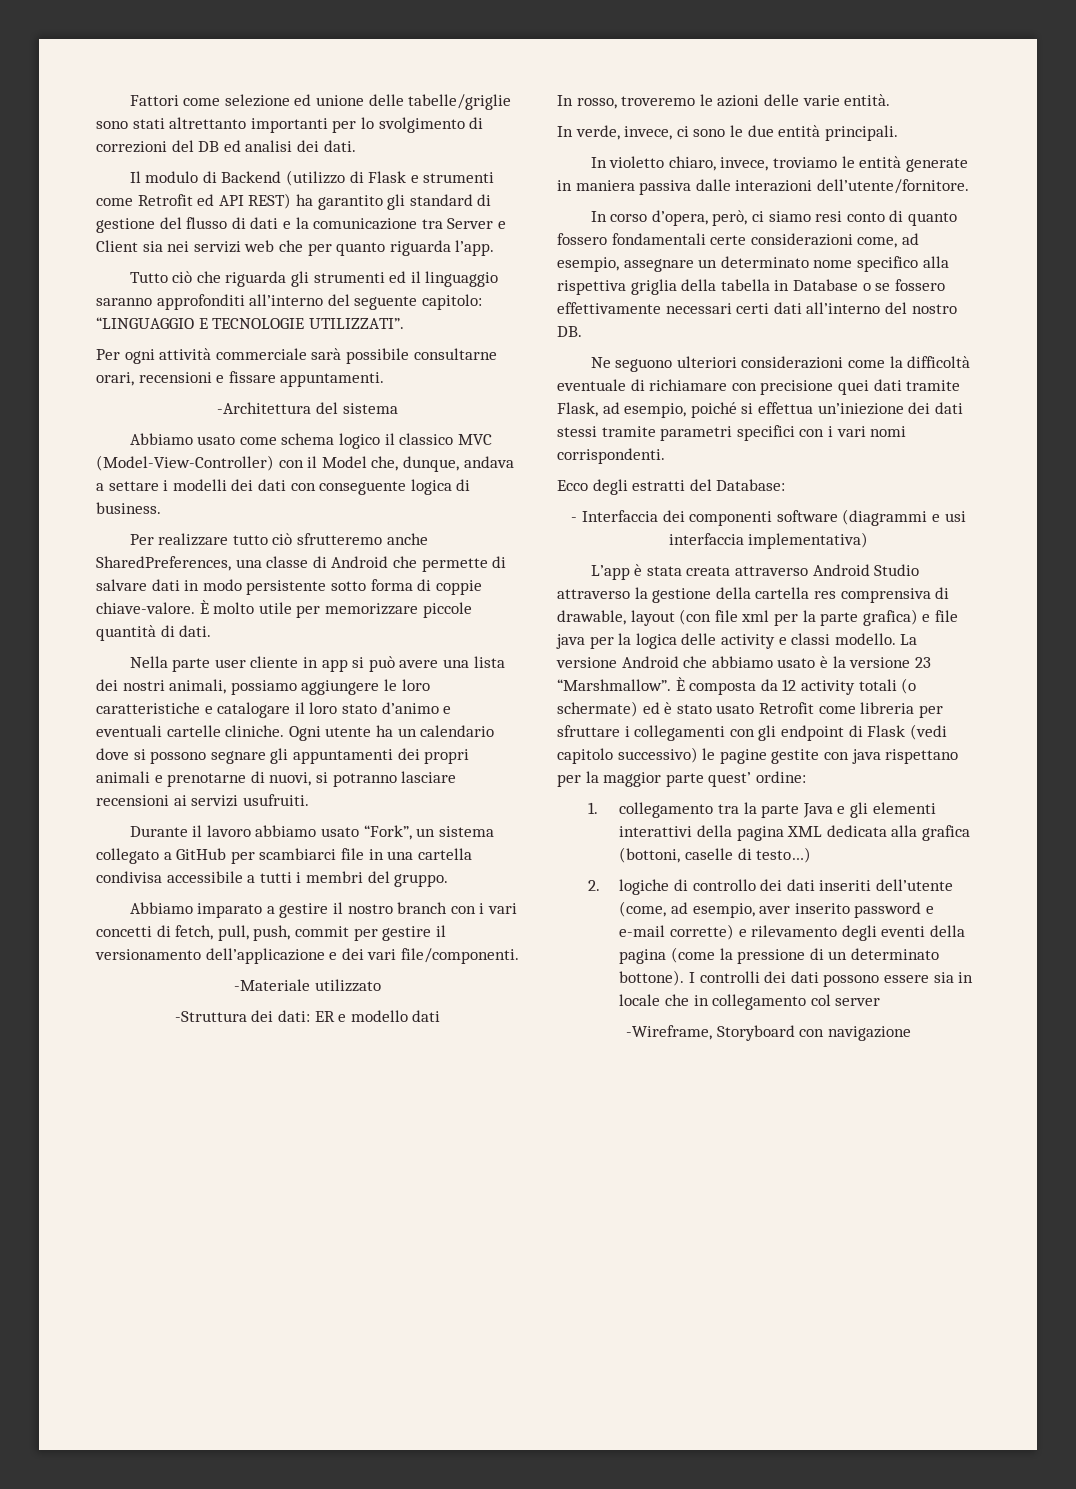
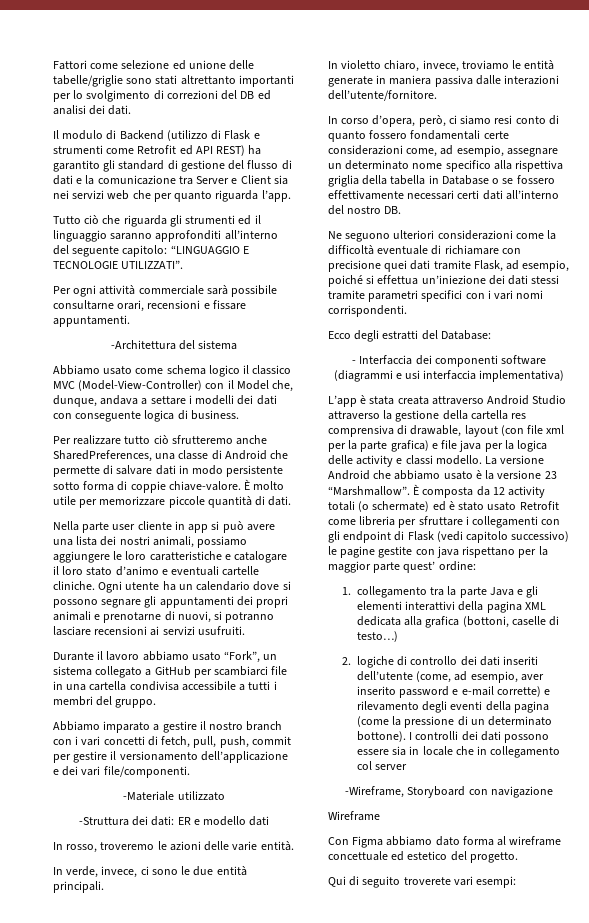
+ Wireframe
+ Con Figma abbiamo dato forma al wireframe concettuale ed estetico del progetto.
+ Qui di seguito troverete vari esempi:

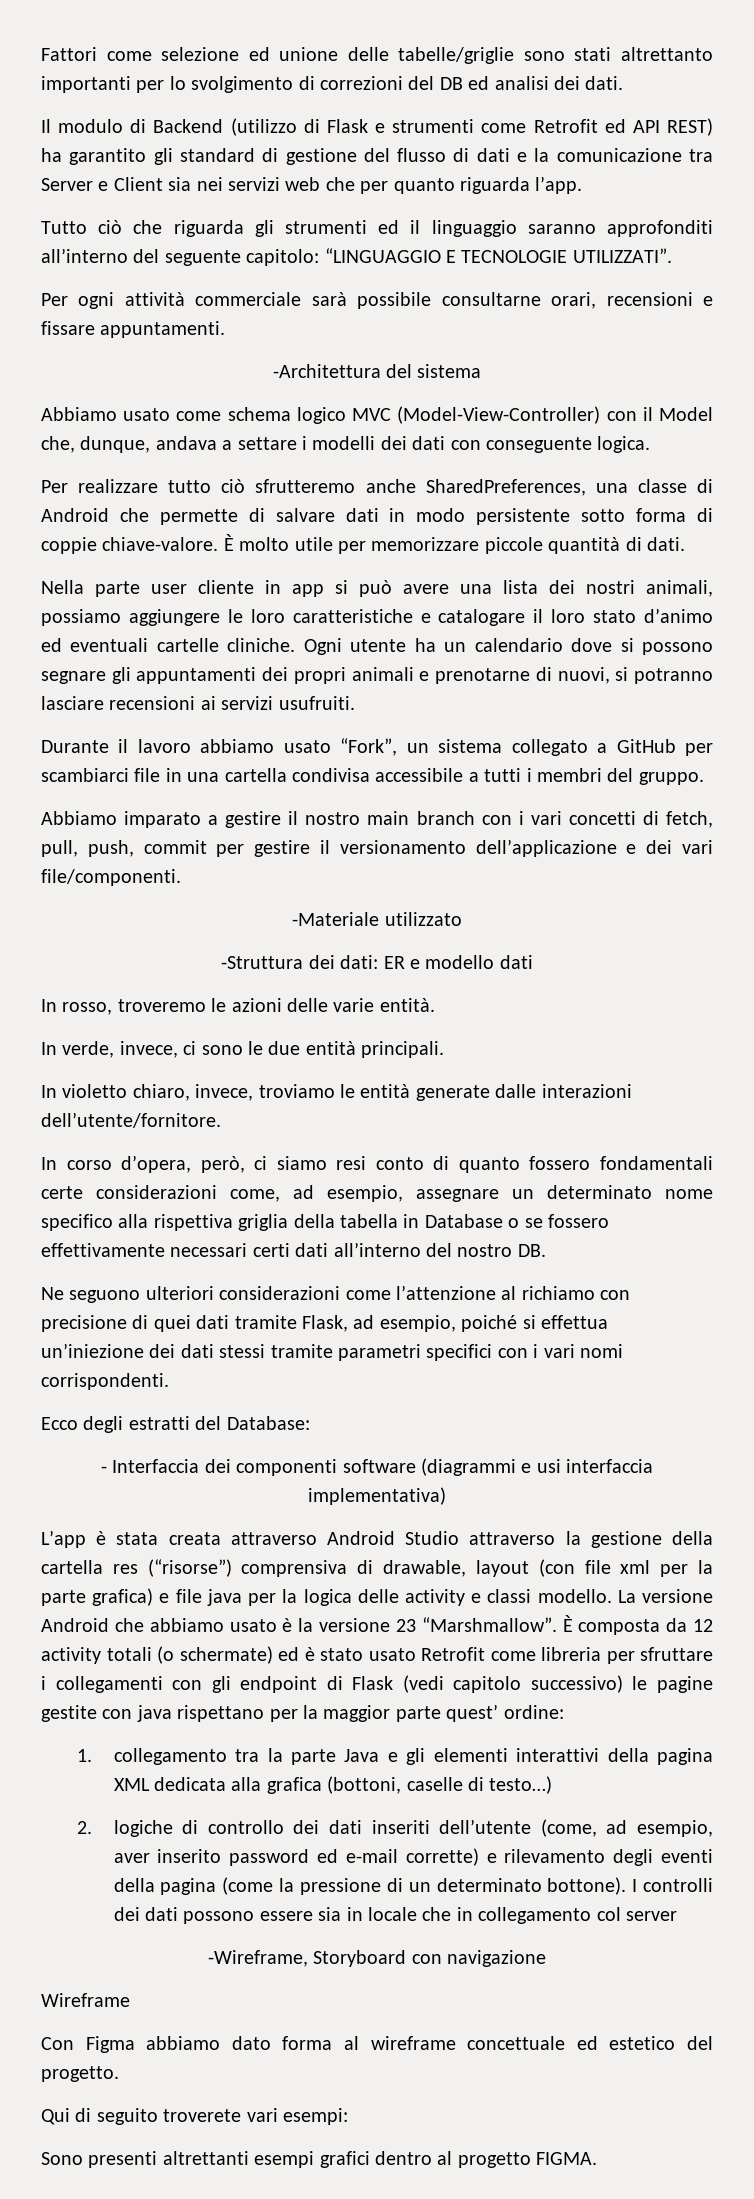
- Abbiamo usato come schema logico il classico MVC (Model-View-Controller) con il Model che, dunque, andava a settare i modelli dei dati con conseguente logica di business.
+ Abbiamo usato come schema logico MVC (Model-View-Controller) con il Model che, dunque, andava a settare i modelli dei dati con conseguente logica.
- Nella parte user cliente in app si può avere una lista dei nostri animali, possiamo aggiungere le loro caratteristiche e catalogare il loro stato d’animo e eventuali cartelle cliniche.
+ Nella parte user cliente in app si può avere una lista dei nostri animali, possiamo aggiungere le loro caratteristiche e catalogare il loro stato d’animo ed eventuali cartelle cliniche.
- Abbiamo imparato a gestire il nostro branch con i vari concetti di fetch, pull, push, commit per gestire il versionamento dell’applicazione e dei vari file/componenti.
+ Abbiamo imparato a gestire il nostro main branch con i vari concetti di fetch, pull, push, commit per gestire il versionamento dell’applicazione e dei vari file/componenti.
- In violetto chiaro, invece, troviamo le entità generate in maniera passiva dalle interazioni dell’utente/fornitore.
+ In violetto chiaro, invece, troviamo le entità generate dalle interazioni dell’utente/fornitore.
- Ne seguono ulteriori considerazioni come la difficoltà eventuale di richiamare con precisione quei dati tramite Flask, ad esempio, poiché si effettua un’iniezione dei dati stessi tramite parametri specifici con i vari nomi corrispondenti.
+ Ne seguono ulteriori considerazioni come l’attenzione al richiamo con precisione di quei dati tramite Flask, ad esempio, poiché si effettua un’iniezione dei dati stessi tramite parametri specifici con i vari nomi corrispondenti.
- L’app è stata creata attraverso Android Studio attraverso la gestione della cartella res comprensiva di drawable, layout (con file xml per la parte grafica) e file java per la logica delle activity e classi modello.
+ L’app è stata creata attraverso Android Studio attraverso la gestione della cartella res (“risorse”) comprensiva di drawable, layout (con file xml per la parte grafica) e file java per la logica delle activity e classi modello.
- 2. logiche di controllo dei dati inseriti dell’utente (come, ad esempio, aver inserito password e e-mail corrette) e rilevamento degli eventi della pagina (come la pressione di un determinato bottone).
+ 2. logiche di controllo dei dati inseriti dell’utente (come, ad esempio, aver inserito password ed e-mail corrette) e rilevamento degli eventi della pagina (come la pressione di un determinato bottone).
+ Sono presenti altrettanti esempi grafici dentro al progetto FIGMA.

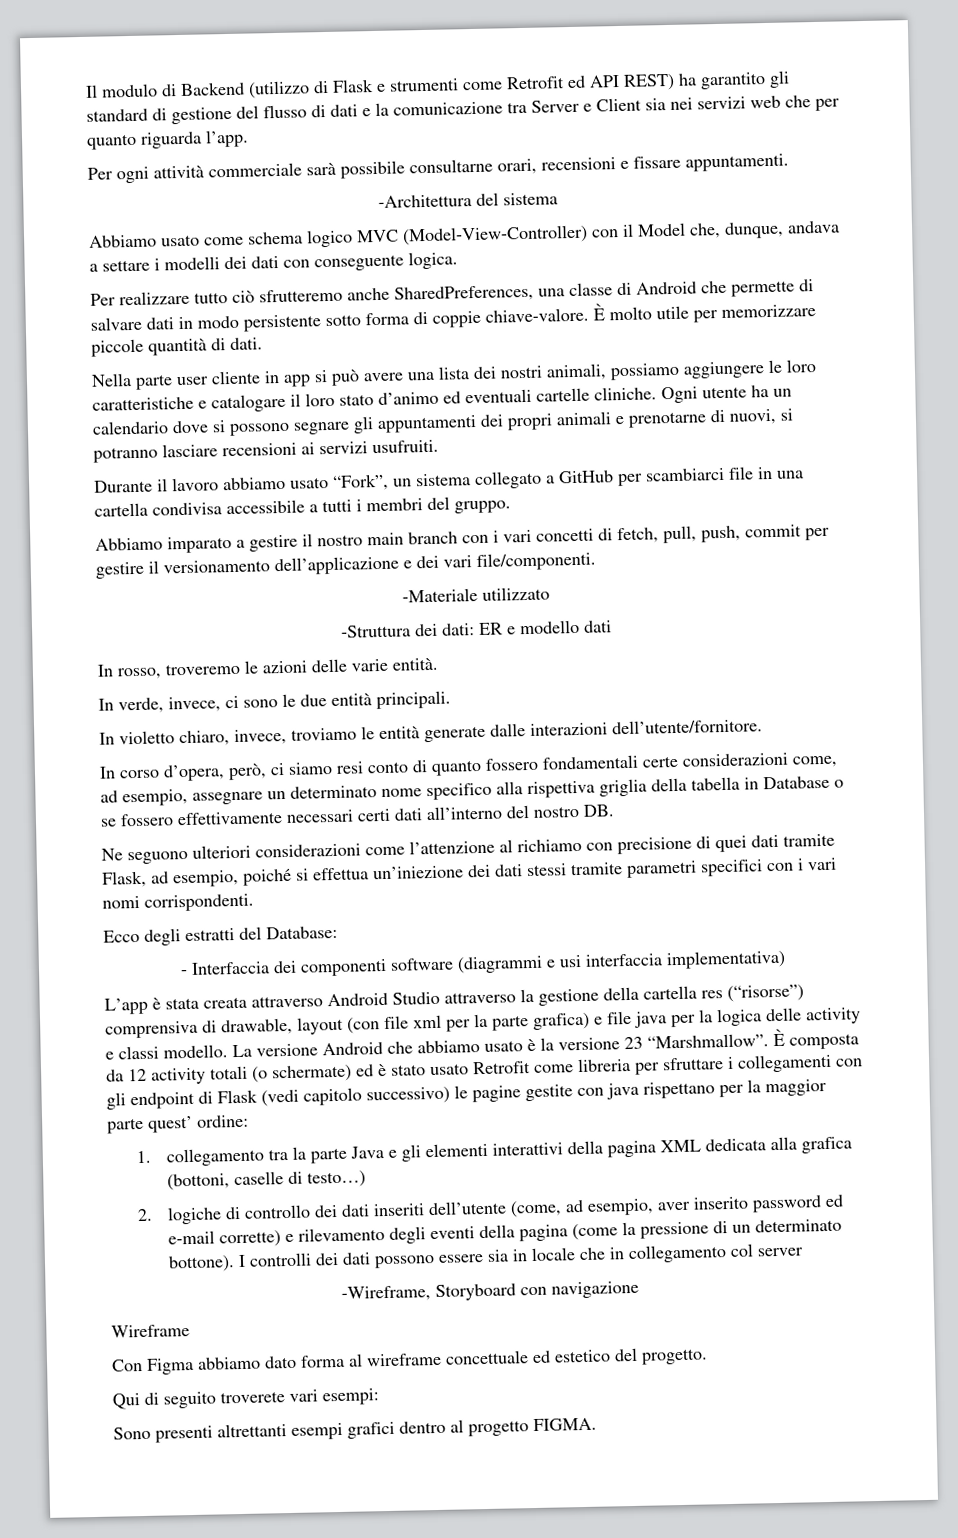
- Fattori come selezione ed unione delle tabelle/griglie sono stati altrettanto importanti per lo svolgimento di correzioni del DB ed analisi dei dati.
- Tutto ciò che riguarda gli strumenti ed il linguaggio saranno approfonditi all’interno del seguente capitolo: “LINGUAGGIO E TECNOLOGIE UTILIZZATI”.

